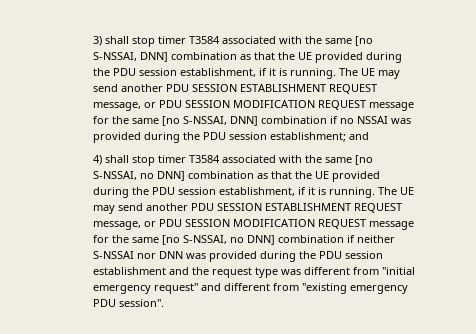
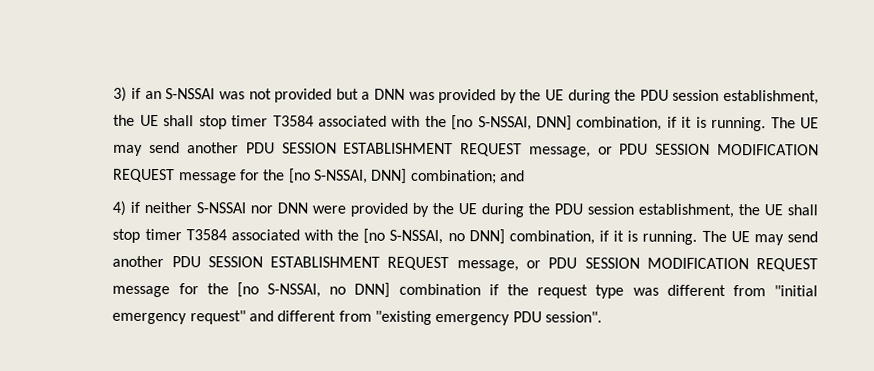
- 3) shall stop timer T3584 associated with the same [no S-NSSAI, DNN] combination as that the UE provided during the PDU session establishment, if it is running.
+ 3) if an S-NSSAI was not provided but a DNN was provided by the UE during the PDU session establishment, the UE shall stop timer T3584 associated with the [no S-NSSAI, DNN] combination, if it is running.
- The UE may send another PDU SESSION ESTABLISHMENT REQUEST message, or PDU SESSION MODIFICATION REQUEST message for the same [no S-NSSAI, DNN] combination if no NSSAI was provided during the PDU session establishment; and
- 4) shall stop timer T3584 associated with the same [no S-NSSAI, no DNN] combination as that the UE provided during the PDU session establishment, if it is running.
+ The UE may send another PDU SESSION ESTABLISHMENT REQUEST message, or PDU SESSION MODIFICATION REQUEST message for the [no S-NSSAI, DNN] combination; and
+ 4) if neither S-NSSAI nor DNN were provided by the UE during the PDU session establishment, the UE shall stop timer T3584 associated with the [no S-NSSAI, no DNN] combination, if it is running.
- The UE may send another PDU SESSION ESTABLISHMENT REQUEST message, or PDU SESSION MODIFICATION REQUEST message for the same [no S-NSSAI, no DNN] combination if neither S-NSSAI nor DNN was provided during the PDU session establishment and the request type was different from "initial emergency request" and different from "existing emergency PDU session".
+ The UE may send another PDU SESSION ESTABLISHMENT REQUEST message, or PDU SESSION MODIFICATION REQUEST message for the [no S-NSSAI, no DNN] combination if the request type was different from "initial emergency request" and different from "existing emergency PDU session".

